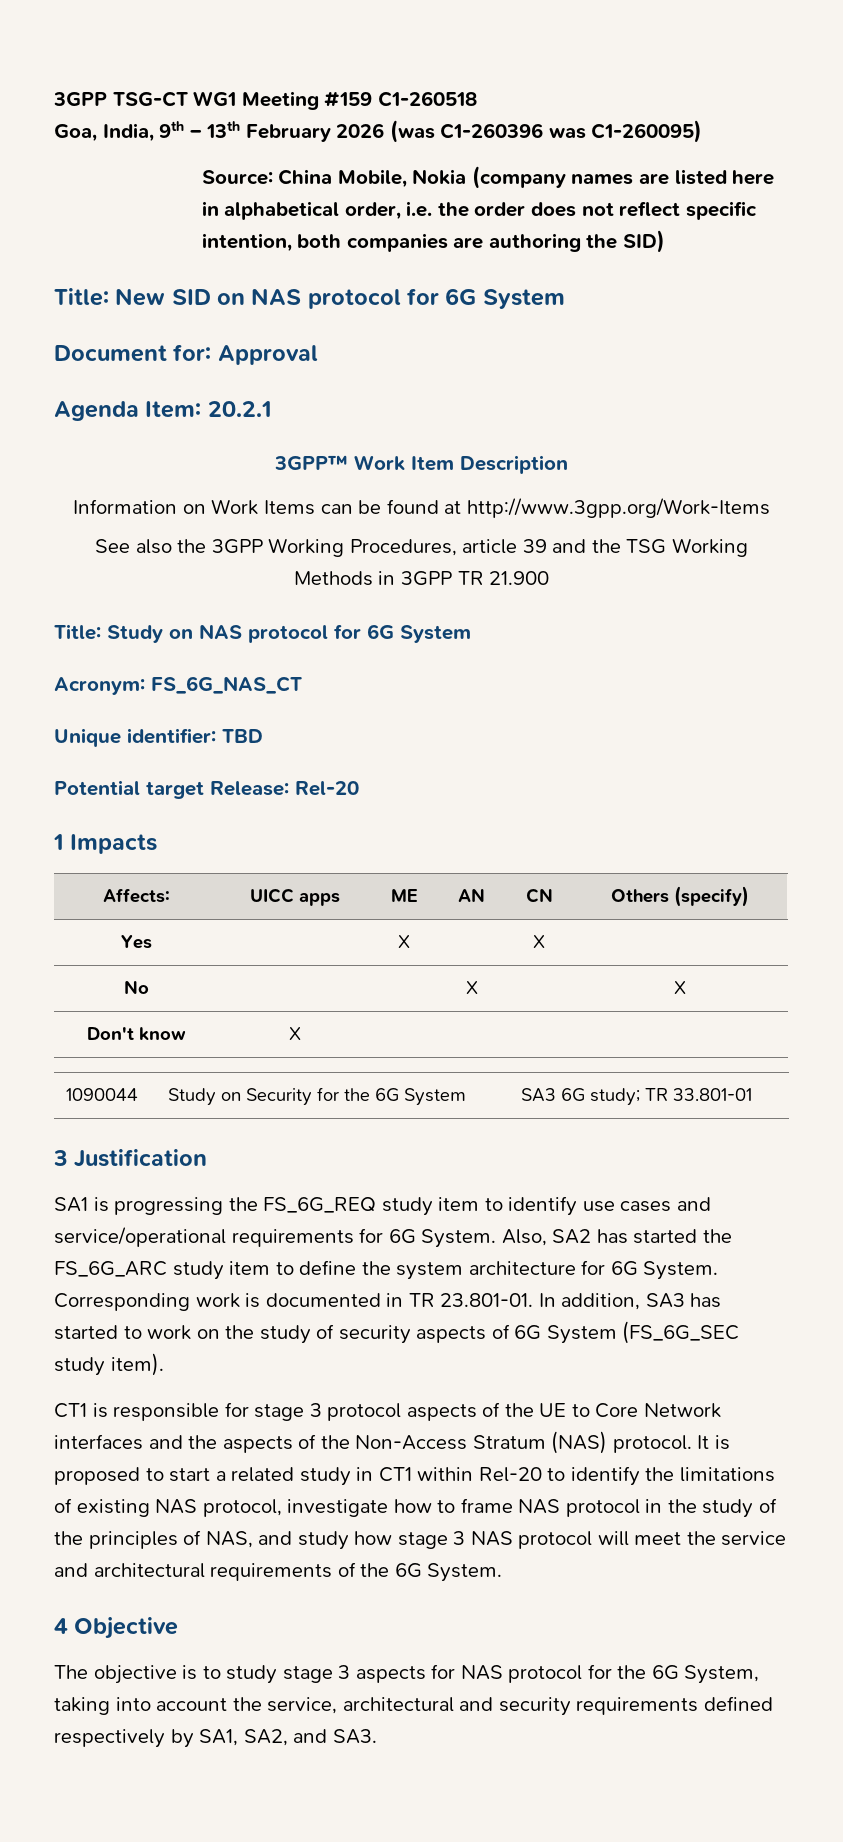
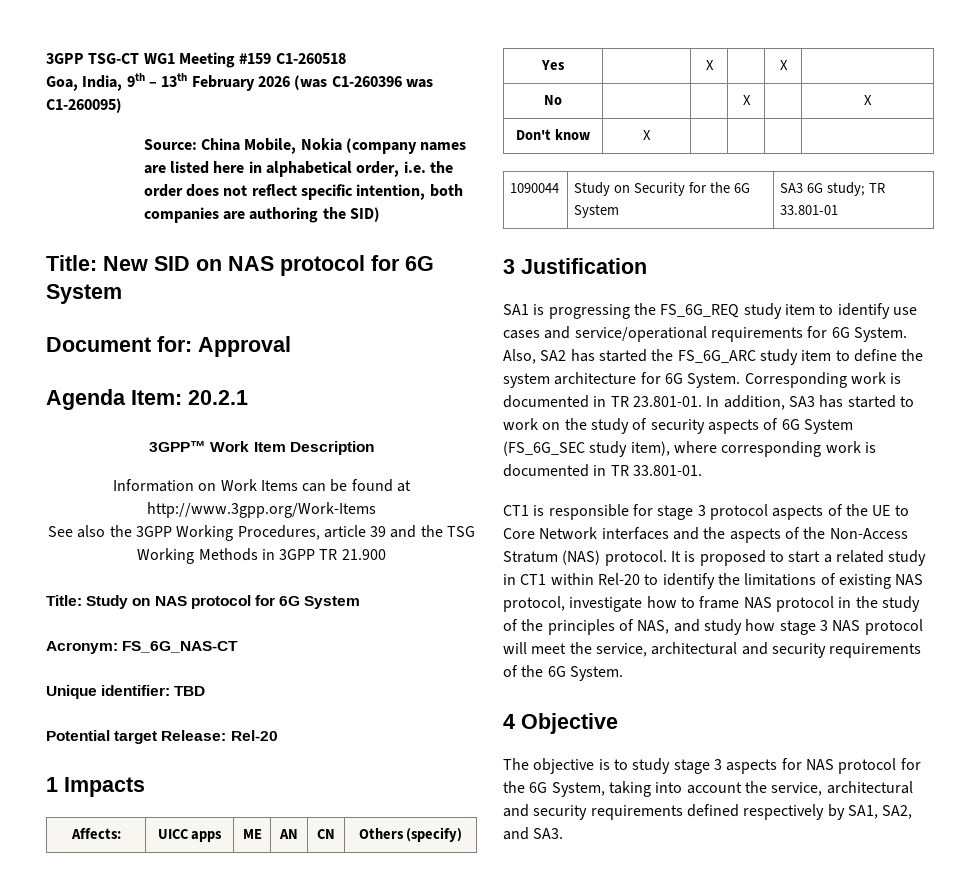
- Acronym: FS_6G_NAS_CT
+ Acronym: FS_6G_NAS-CT
- Corresponding work is documented in TR 23.801-01. In addition, SA3 has started to work on the study of security aspects of 6G System (FS_6G_SEC study item).
+ Corresponding work is documented in TR 23.801-01. In addition, SA3 has started to work on the study of security aspects of 6G System (FS_6G_SEC study item), where corresponding work is documented in TR 33.801-01.
- It is proposed to start a related study in CT1 within Rel-20 to identify the limitations of existing NAS protocol, investigate how to frame NAS protocol in the study of the principles of NAS, and study how stage 3 NAS protocol will meet the service and architectural requirements of the 6G System.
+ It is proposed to start a related study in CT1 within Rel-20 to identify the limitations of existing NAS protocol, investigate how to frame NAS protocol in the study of the principles of NAS, and study how stage 3 NAS protocol will meet the service, architectural and security requirements of the 6G System.

